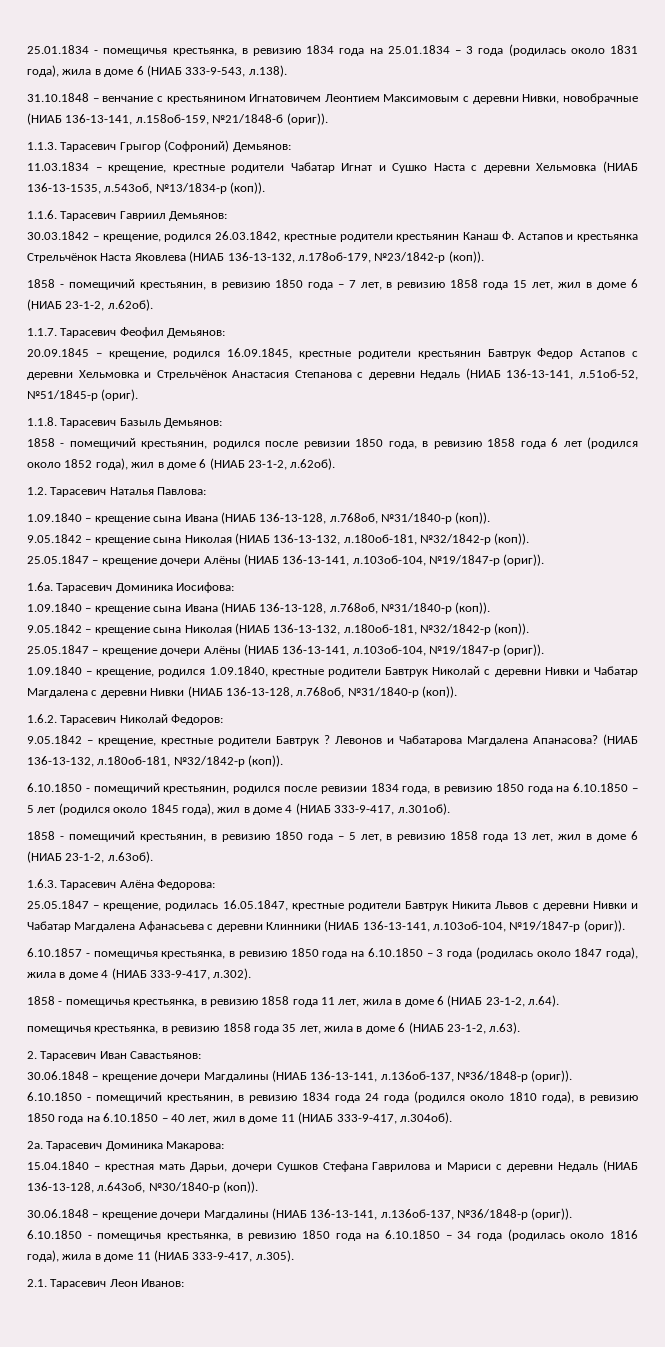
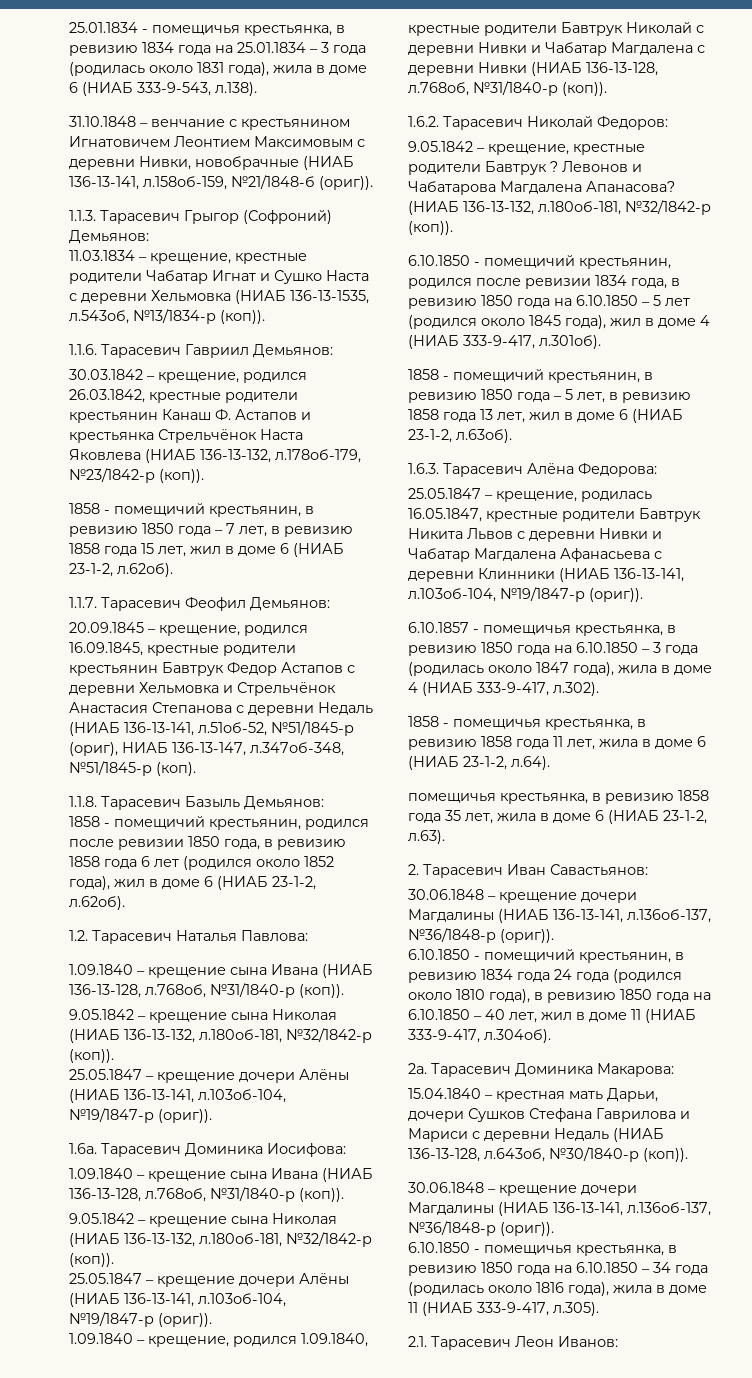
- 20.09.1845 – крещение, родился 16.09.1845, крестные родители крестьянин Бавтрук Федор Астапов с деревни Хельмовка и Стрельчёнок Анастасия Степанова с деревни Недаль (НИАБ 136-13-141, л.51об-52, №51/1845-р (ориг).
+ 20.09.1845 – крещение, родился 16.09.1845, крестные родители крестьянин Бавтрук Федор Астапов с деревни Хельмовка и Стрельчёнок Анастасия Степанова с деревни Недаль (НИАБ 136-13-141, л.51об-52, №51/1845-р (ориг), НИАБ 136-13-147, л.347об-348, №51/1845-р (коп).

